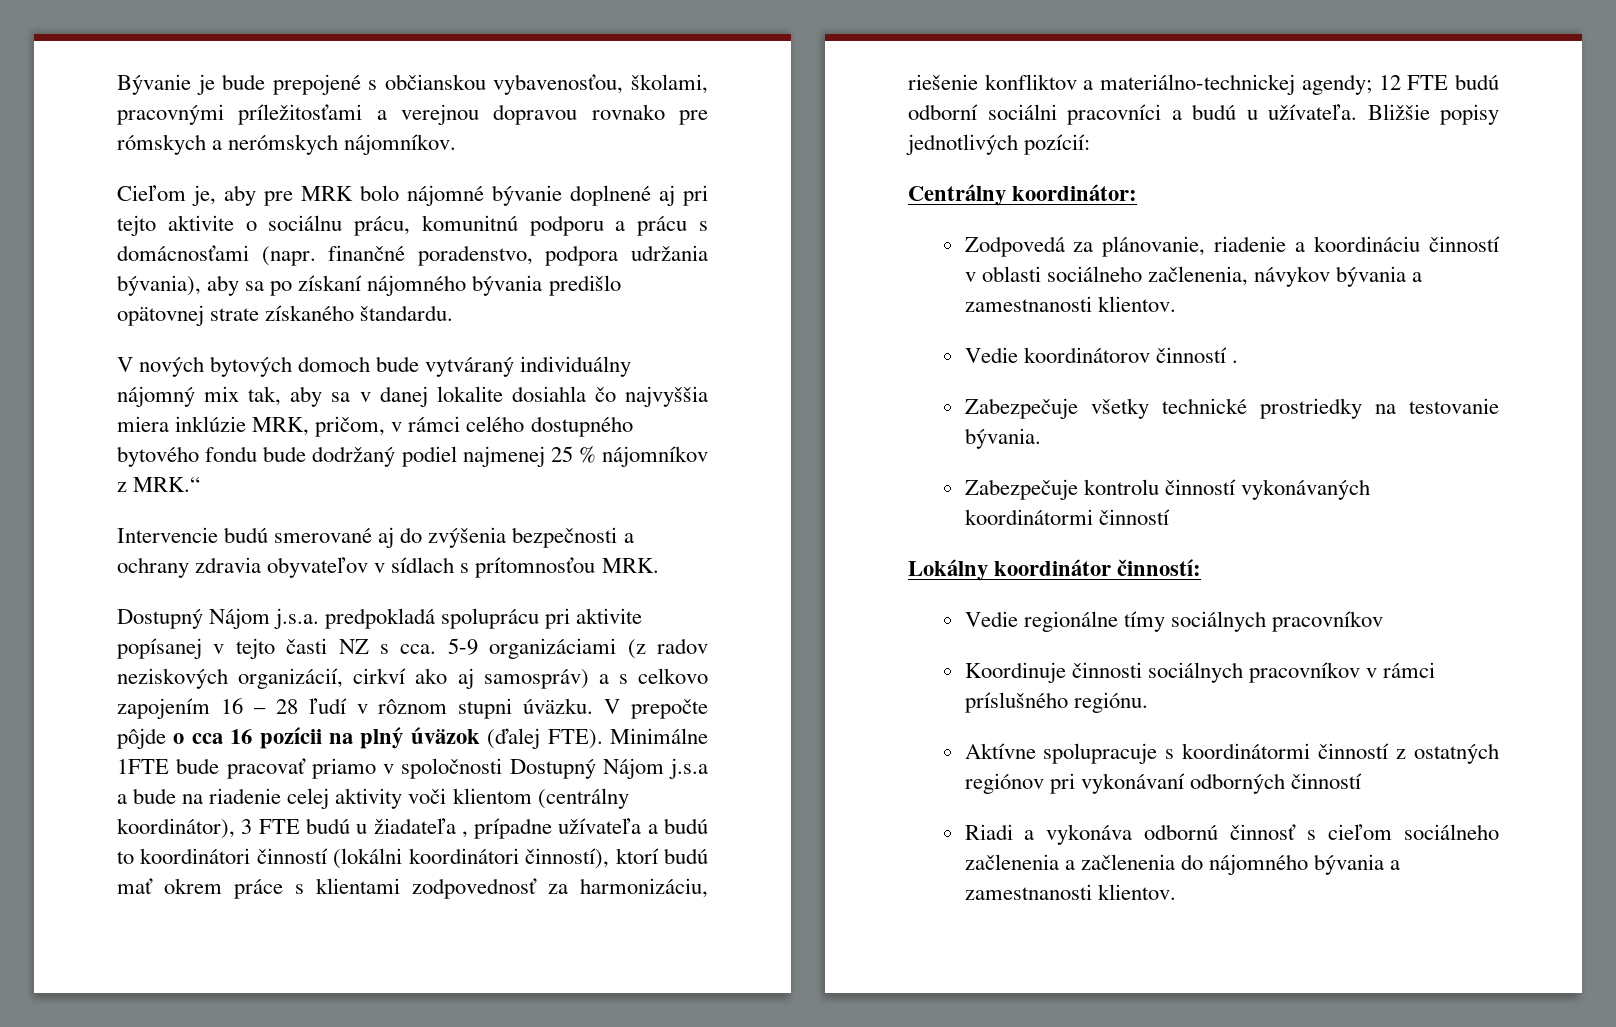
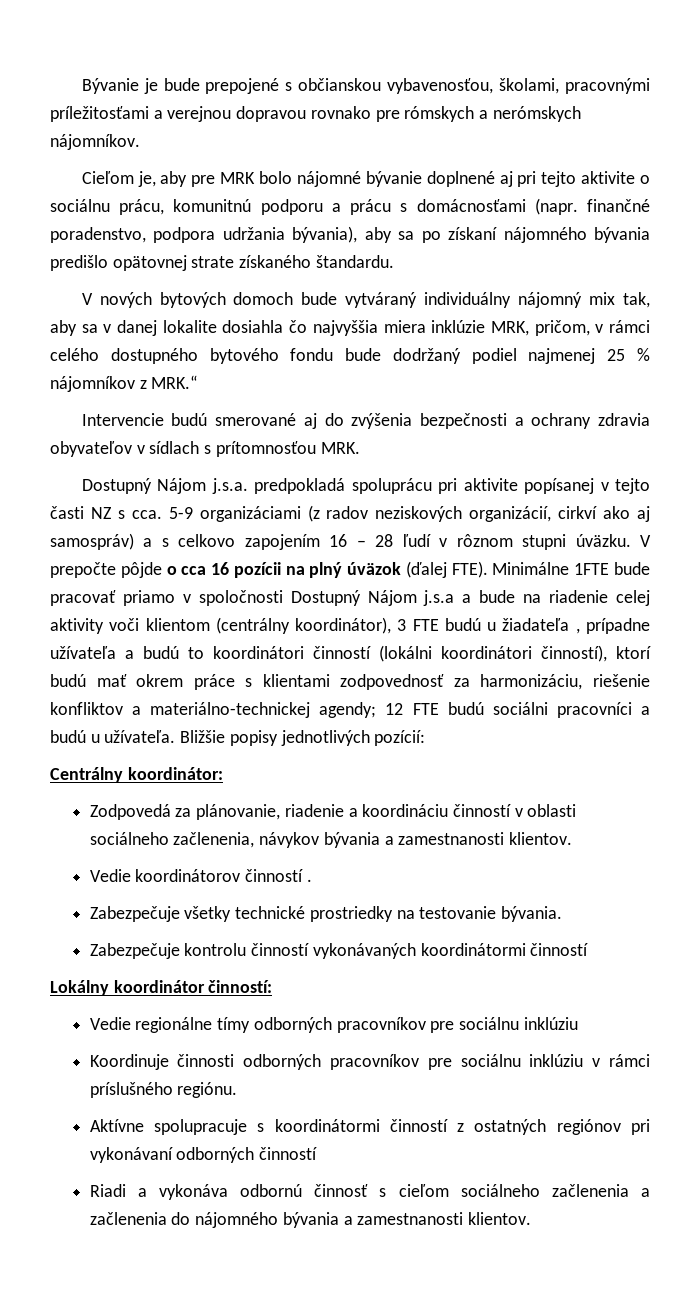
- Minimálne 1FTE bude pracovať priamo v spoločnosti Dostupný Nájom j.s.a a bude na riadenie celej aktivity voči klientom (centrálny koordinátor), 3 FTE budú u žiadateľa , prípadne užívateľa a budú to koordinátori činností (lokálni koordinátori činností), ktorí budú mať okrem práce s klientami zodpovednosť za harmonizáciu, riešenie konfliktov a materiálno-technickej agendy; 12 FTE budú odborní sociálni pracovníci a budú u užívateľa.
+ Minimálne 1FTE bude pracovať priamo v spoločnosti Dostupný Nájom j.s.a a bude na riadenie celej aktivity voči klientom (centrálny koordinátor), 3 FTE budú u žiadateľa , prípadne užívateľa a budú to koordinátori činností (lokálni koordinátori činností), ktorí budú mať okrem práce s klientami zodpovednosť za harmonizáciu, riešenie konfliktov a materiálno-technickej agendy; 12 FTE budú sociálni pracovníci a budú u užívateľa.
- Vedie regionálne tímy sociálnych pracovníkov
+ Vedie regionálne tímy odborných pracovníkov pre sociálnu inklúziu
- Koordinuje činnosti sociálnych pracovníkov v rámci príslušného regiónu.
+ Koordinuje činnosti odborných pracovníkov pre sociálnu inklúziu v rámci príslušného regiónu.

